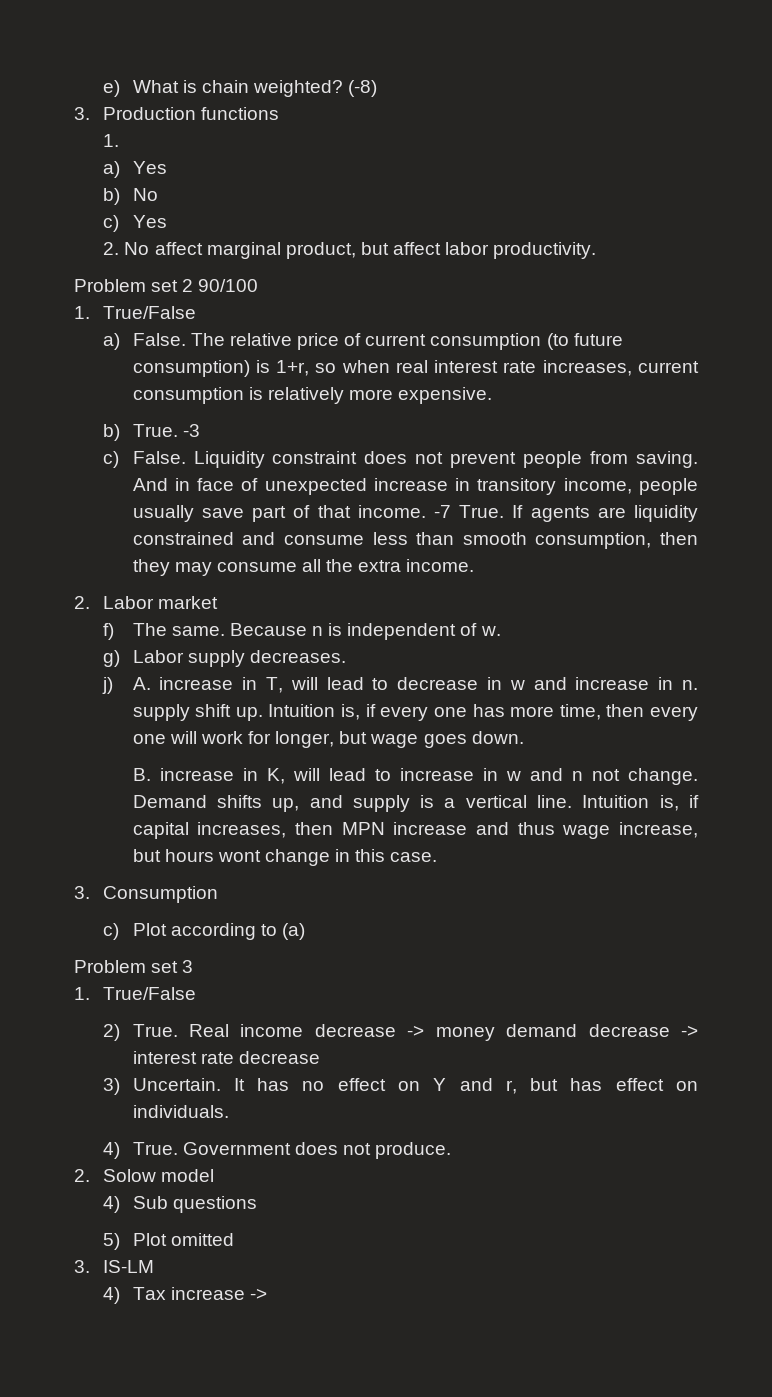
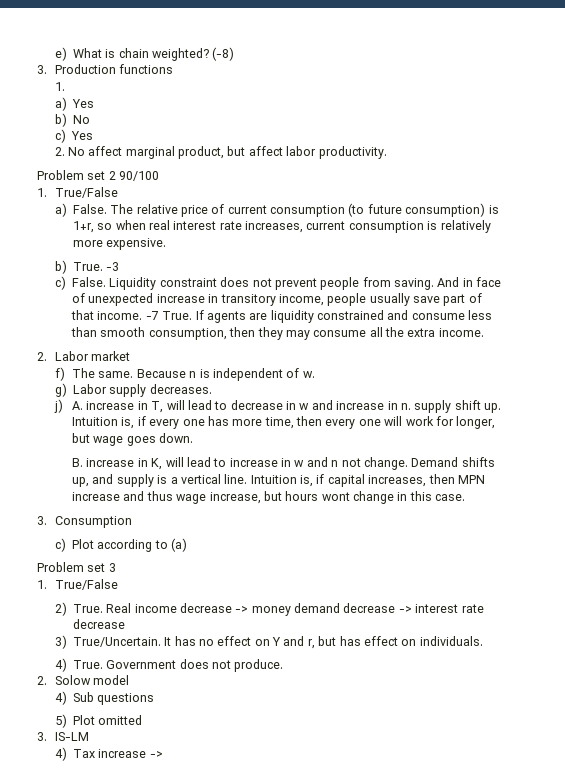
- 3) Uncertain.
+ 3) True/Uncertain.

